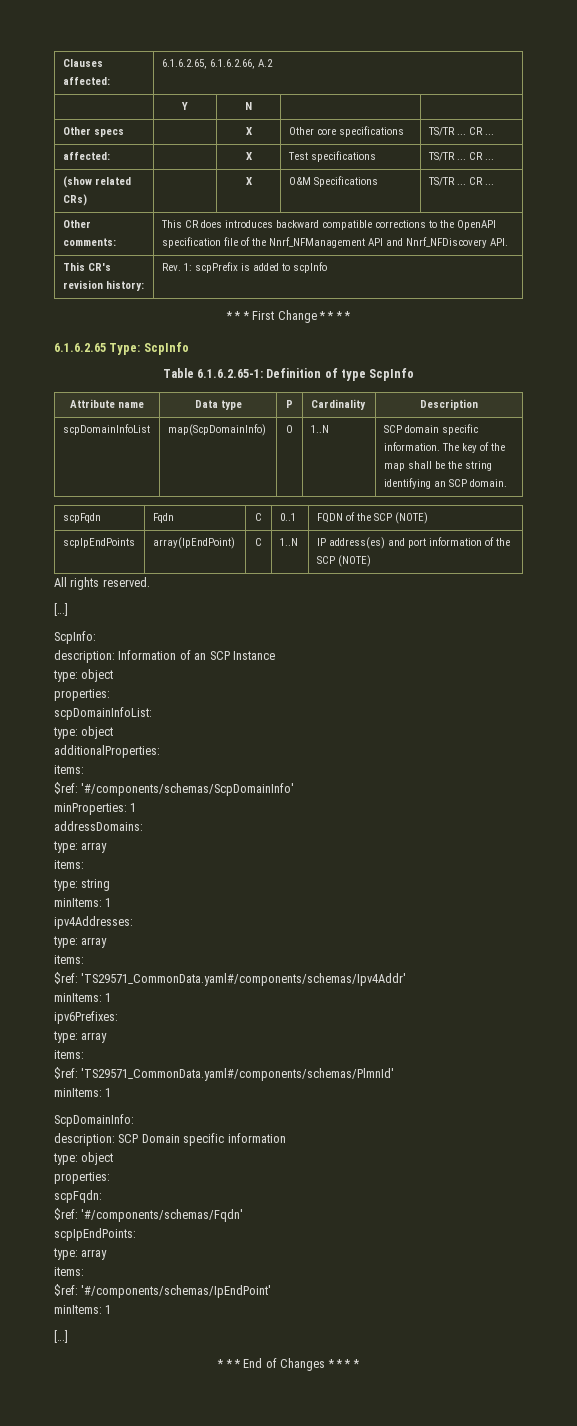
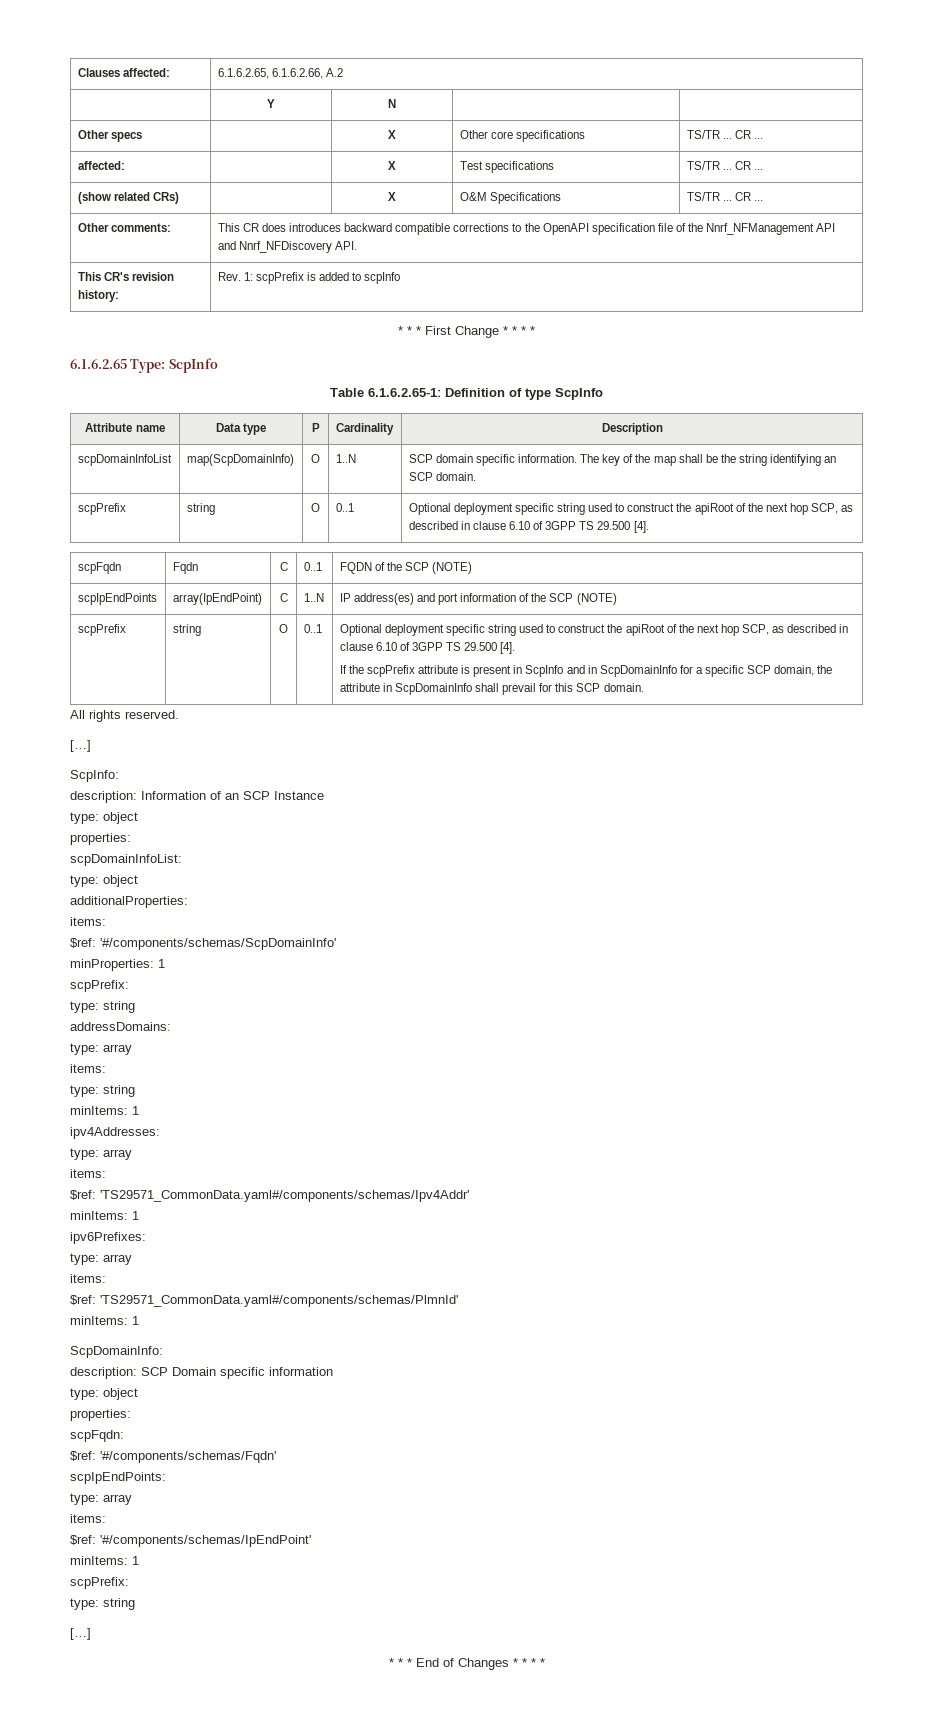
  scpDomainInfoList | map(ScpDomainInfo) | O | 1..N | SCP domain specific information. The key of the map shall be the string identifying an SCP domain.
+ scpPrefix | string | O | 0..1 | Optional deployment specific string used to construct the apiRoot of the next hop SCP, as described in clause 6.10 of 3GPP TS 29.500 [4].
  scpIpEndPoints | array(IpEndPoint) | C | 1..N | IP address(es) and port information of the SCP (NOTE)
+ scpPrefix | string | O | 0..1 | Optional deployment specific string used to construct the apiRoot of the next hop SCP, as described in clause 6.10 of 3GPP TS 29.500 [4].
+ If the scpPrefix attribute is present in ScpInfo and in ScpDomainInfo for a specific SCP domain, the attribute in ScpDomainInfo shall prevail for this SCP domain.
  minProperties: 1
+ scpPrefix:
+ type: string
  $ref: '#/components/schemas/IpEndPoint'
  minItems: 1
+ scpPrefix:
+ type: string

